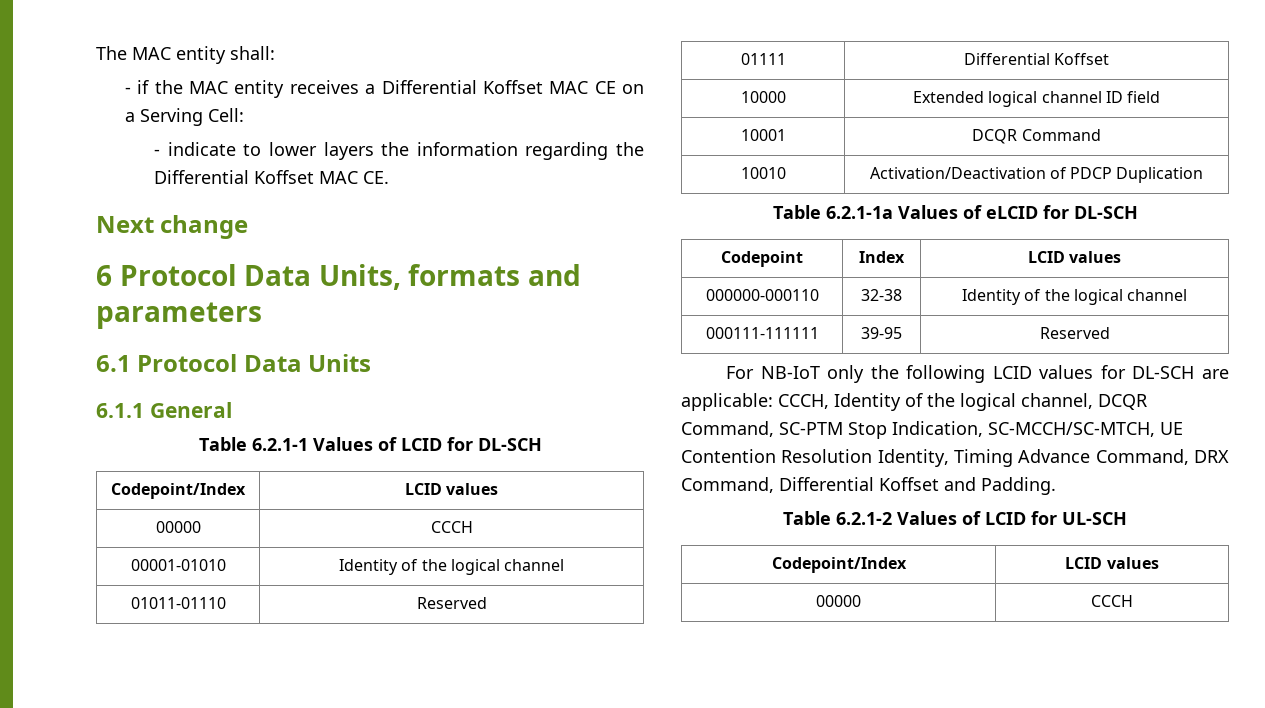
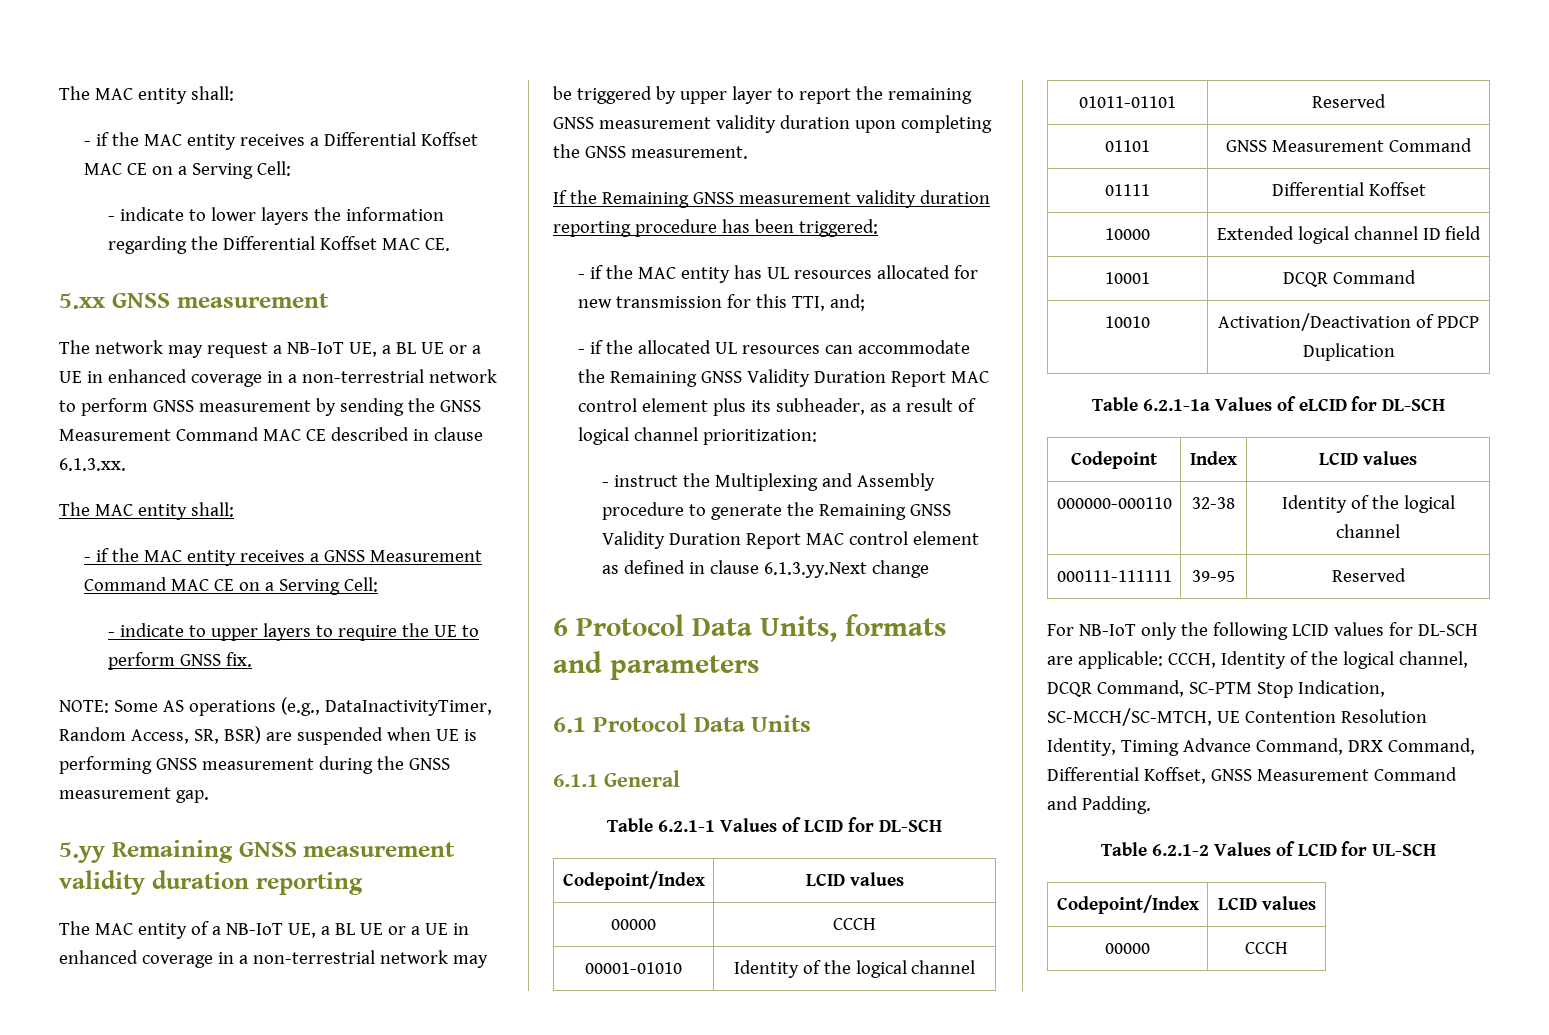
- Next change
+ 5.xx GNSS measurement
+ The network may request a NB-IoT UE, a BL UE or a UE in enhanced coverage in a non-terrestrial network to perform GNSS measurement by sending the GNSS Measurement Command MAC CE described in clause 6.1.3.xx.
+ The MAC entity shall:
+ - if the MAC entity receives a GNSS Measurement Command MAC CE on a Serving Cell:
+ - indicate to upper layers to require the UE to perform GNSS fix.
+ NOTE: Some AS operations (e.g., DataInactivityTimer, Random Access, SR, BSR) are suspended when UE is performing GNSS measurement during the GNSS measurement gap.
+ 5.yy Remaining GNSS measurement validity duration reporting
+ The MAC entity of a NB-IoT UE, a BL UE or a UE in enhanced coverage in a non-terrestrial network may be triggered by upper layer to report the remaining GNSS measurement validity duration upon completing the GNSS measurement.
+ If the Remaining GNSS measurement validity duration reporting procedure has been triggered:
+ - if the MAC entity has UL resources allocated for new transmission for this TTI, and;
+ - if the allocated UL resources can accommodate the Remaining GNSS Validity Duration Report MAC control element plus its subheader, as a result of logical channel prioritization:
+ - instruct the Multiplexing and Assembly procedure to generate the Remaining GNSS Validity Duration Report MAC control element as defined in clause 6.1.3.yy.Next change
- 01011-01110 | Reserved
+ 01011-01101 | Reserved
+ 01101 | GNSS Measurement Command
- For NB-IoT only the following LCID values for DL-SCH are applicable: CCCH, Identity of the logical channel, DCQR Command, SC-PTM Stop Indication, SC-MCCH/SC-MTCH, UE Contention Resolution Identity, Timing Advance Command, DRX Command, Differential Koffset and Padding.
+ For NB-IoT only the following LCID values for DL-SCH are applicable: CCCH, Identity of the logical channel, DCQR Command, SC-PTM Stop Indication, SC-MCCH/SC-MTCH, UE Contention Resolution Identity, Timing Advance Command, DRX Command, Differential Koffset, GNSS Measurement Command and Padding.

